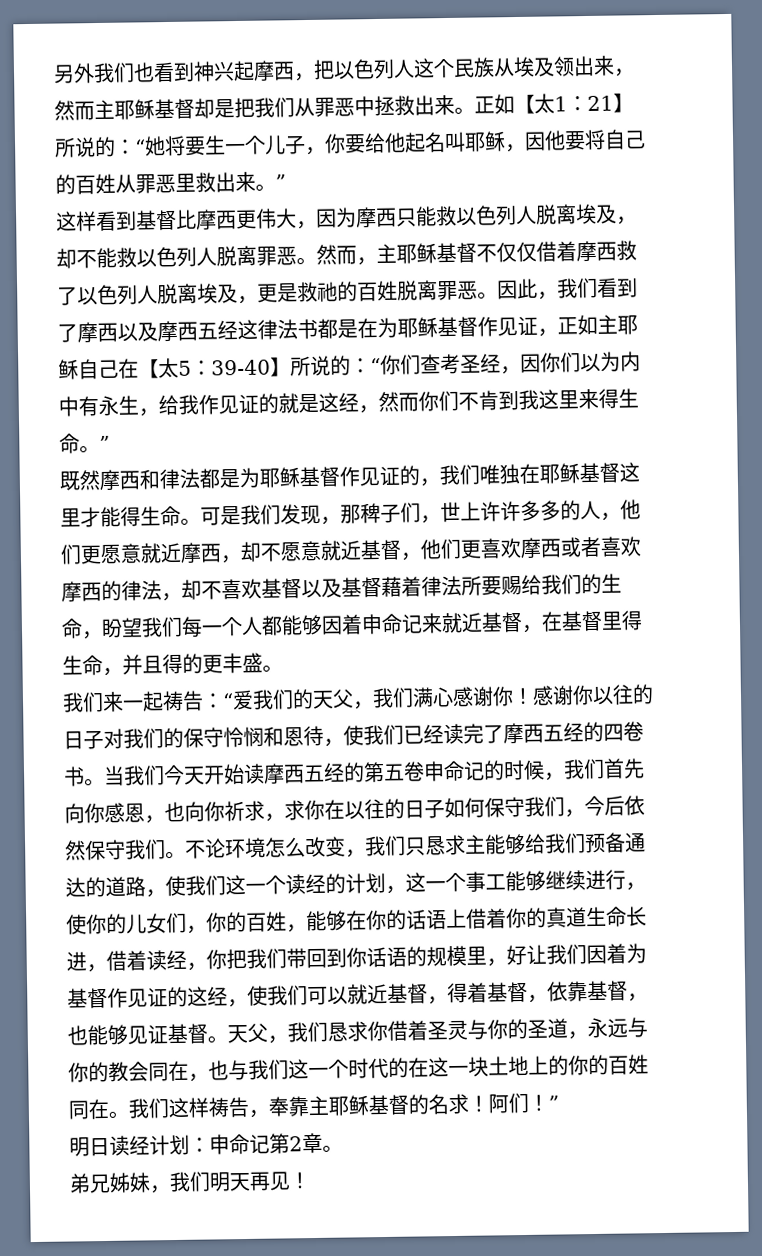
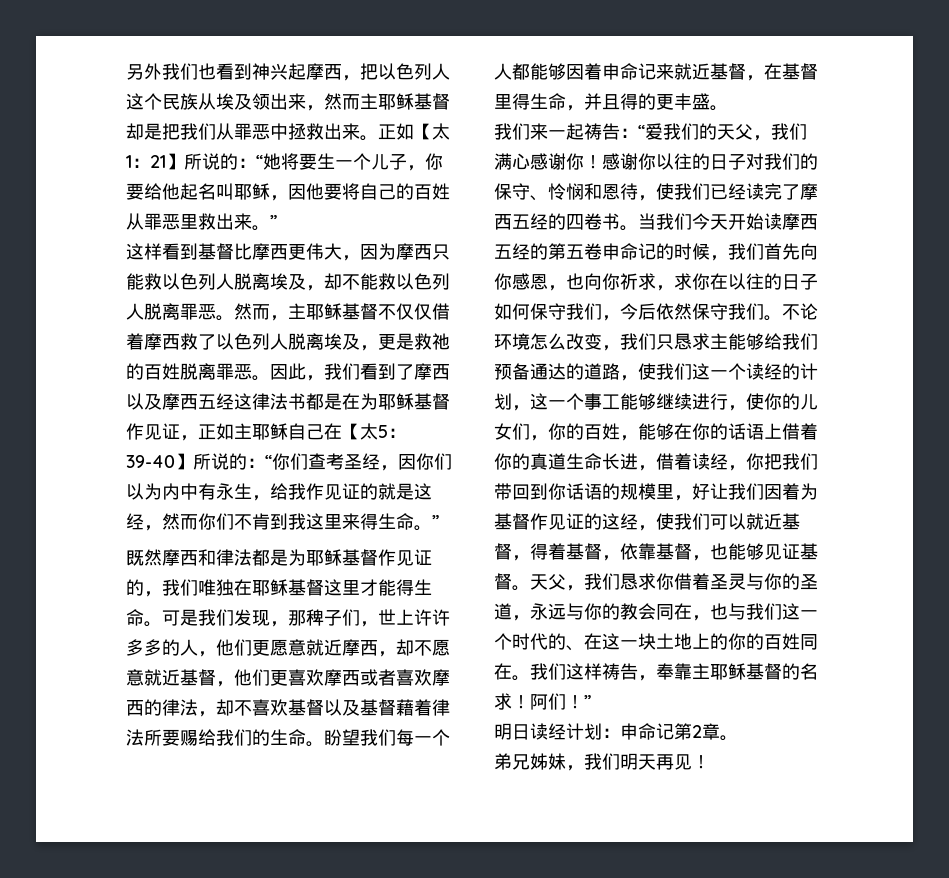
- 可是我们发现，那稗子们，世上许许多多的人，他们更愿意就近摩西，却不愿意就近基督，他们更喜欢摩西或者喜欢摩西的律法，却不喜欢基督以及基督藉着律法所要赐给我们的生命，盼望我们每一个人都能够因着申命记来就近基督，在基督里得生命，并且得的更丰盛。
+ 可是我们发现，那稗子们，世上许许多多的人，他们更愿意就近摩西，却不愿意就近基督，他们更喜欢摩西或者喜欢摩西的律法，却不喜欢基督以及基督藉着律法所要赐给我们的生命。盼望我们每一个人都能够因着申命记来就近基督，在基督里得生命，并且得的更丰盛。
- 感谢你以往的日子对我们的保守怜悯和恩待，使我们已经读完了摩西五经的四卷书。
+ 感谢你以往的日子对我们的保守、怜悯和恩待，使我们已经读完了摩西五经的四卷书。
- 天父，我们恳求你借着圣灵与你的圣道，永远与你的教会同在，也与我们这一个时代的在这一块土地上的你的百姓同在。
+ 天父，我们恳求你借着圣灵与你的圣道，永远与你的教会同在，也与我们这一个时代的、在这一块土地上的你的百姓同在。

